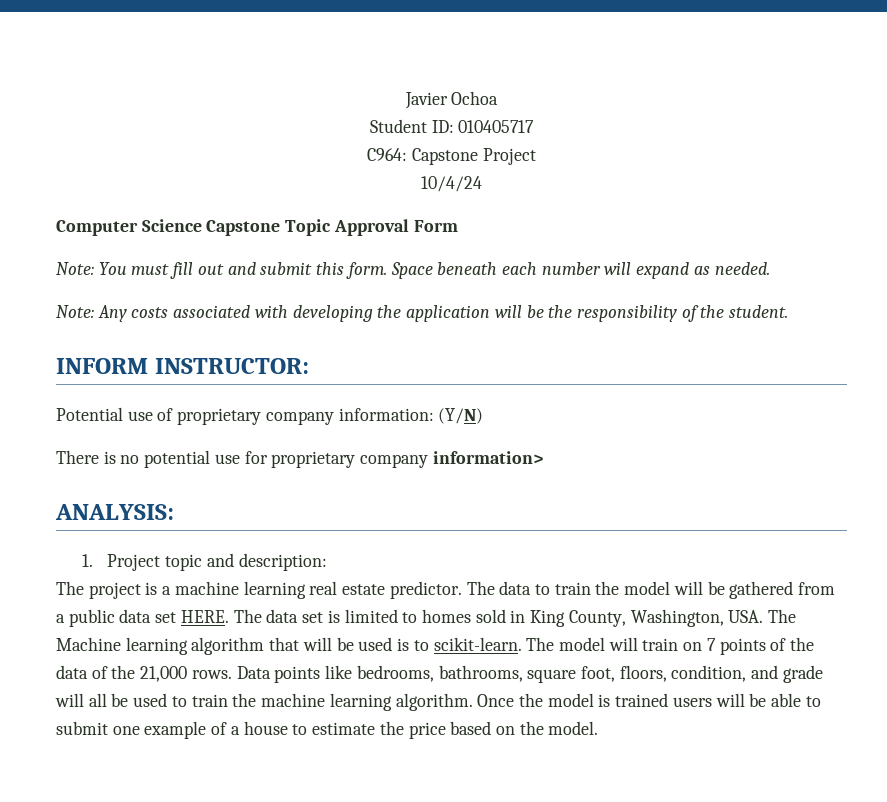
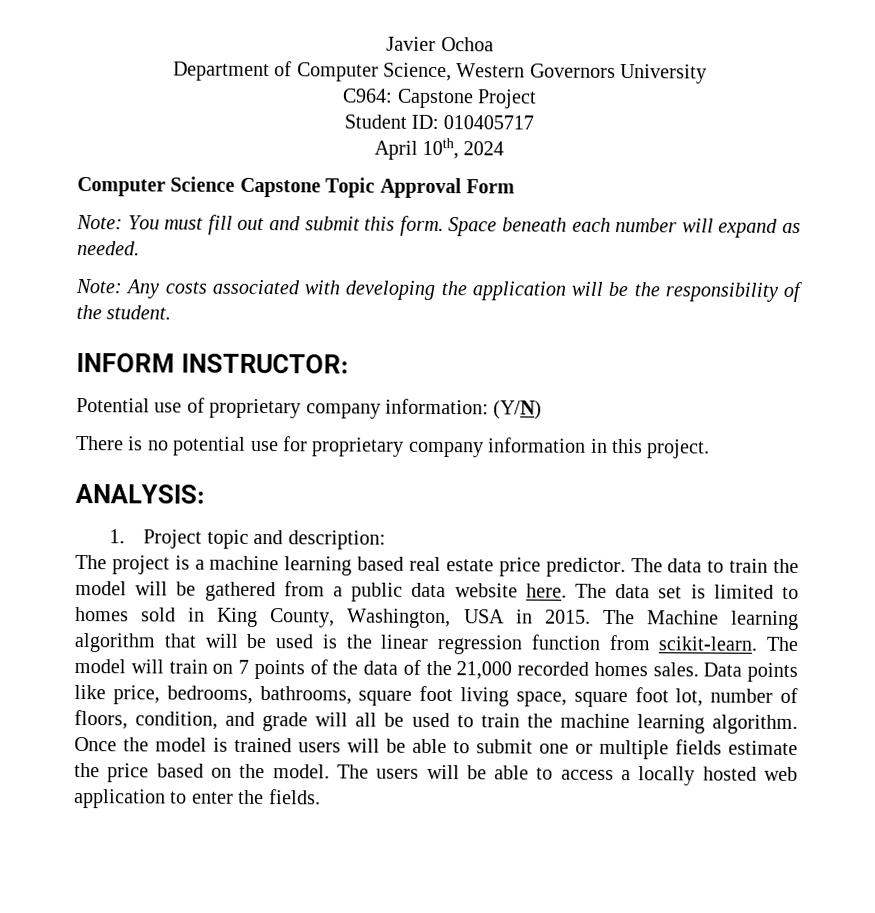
+ Department of Computer Science, Western Governors University
+ C964: Capstone Project
- C964: Capstone Project
- 10/4/24
+ April 10th, 2024
- There is no potential use for proprietary company information>
+ There is no potential use for proprietary company information in this project.
- The project is a machine learning real estate predictor.
+ The project is a machine learning based real estate price predictor.
- The data to train the model will be gathered from a public data set HERE.
+ The data to train the model will be gathered from a public data website here.
- The data set is limited to homes sold in King County, Washington, USA. The Machine learning algorithm that will be used is to scikit-learn.
+ The data set is limited to homes sold in King County, Washington, USA in 2015. The Machine learning algorithm that will be used is the linear regression function from scikit-learn.
- The model will train on 7 points of the data of the 21,000 rows.
+ The model will train on 7 points of the data of the 21,000 recorded homes sales.
- Data points like bedrooms, bathrooms, square foot, floors, condition, and grade will all be used to train the machine learning algorithm.
+ Data points like price, bedrooms, bathrooms, square foot living space, square foot lot, number of floors, condition, and grade will all be used to train the machine learning algorithm.
- Once the model is trained users will be able to submit one example of a house to estimate the price based on the model.
+ Once the model is trained users will be able to submit one or multiple fields estimate the price based on the model.
+ The users will be able to access a locally hosted web application to enter the fields.

